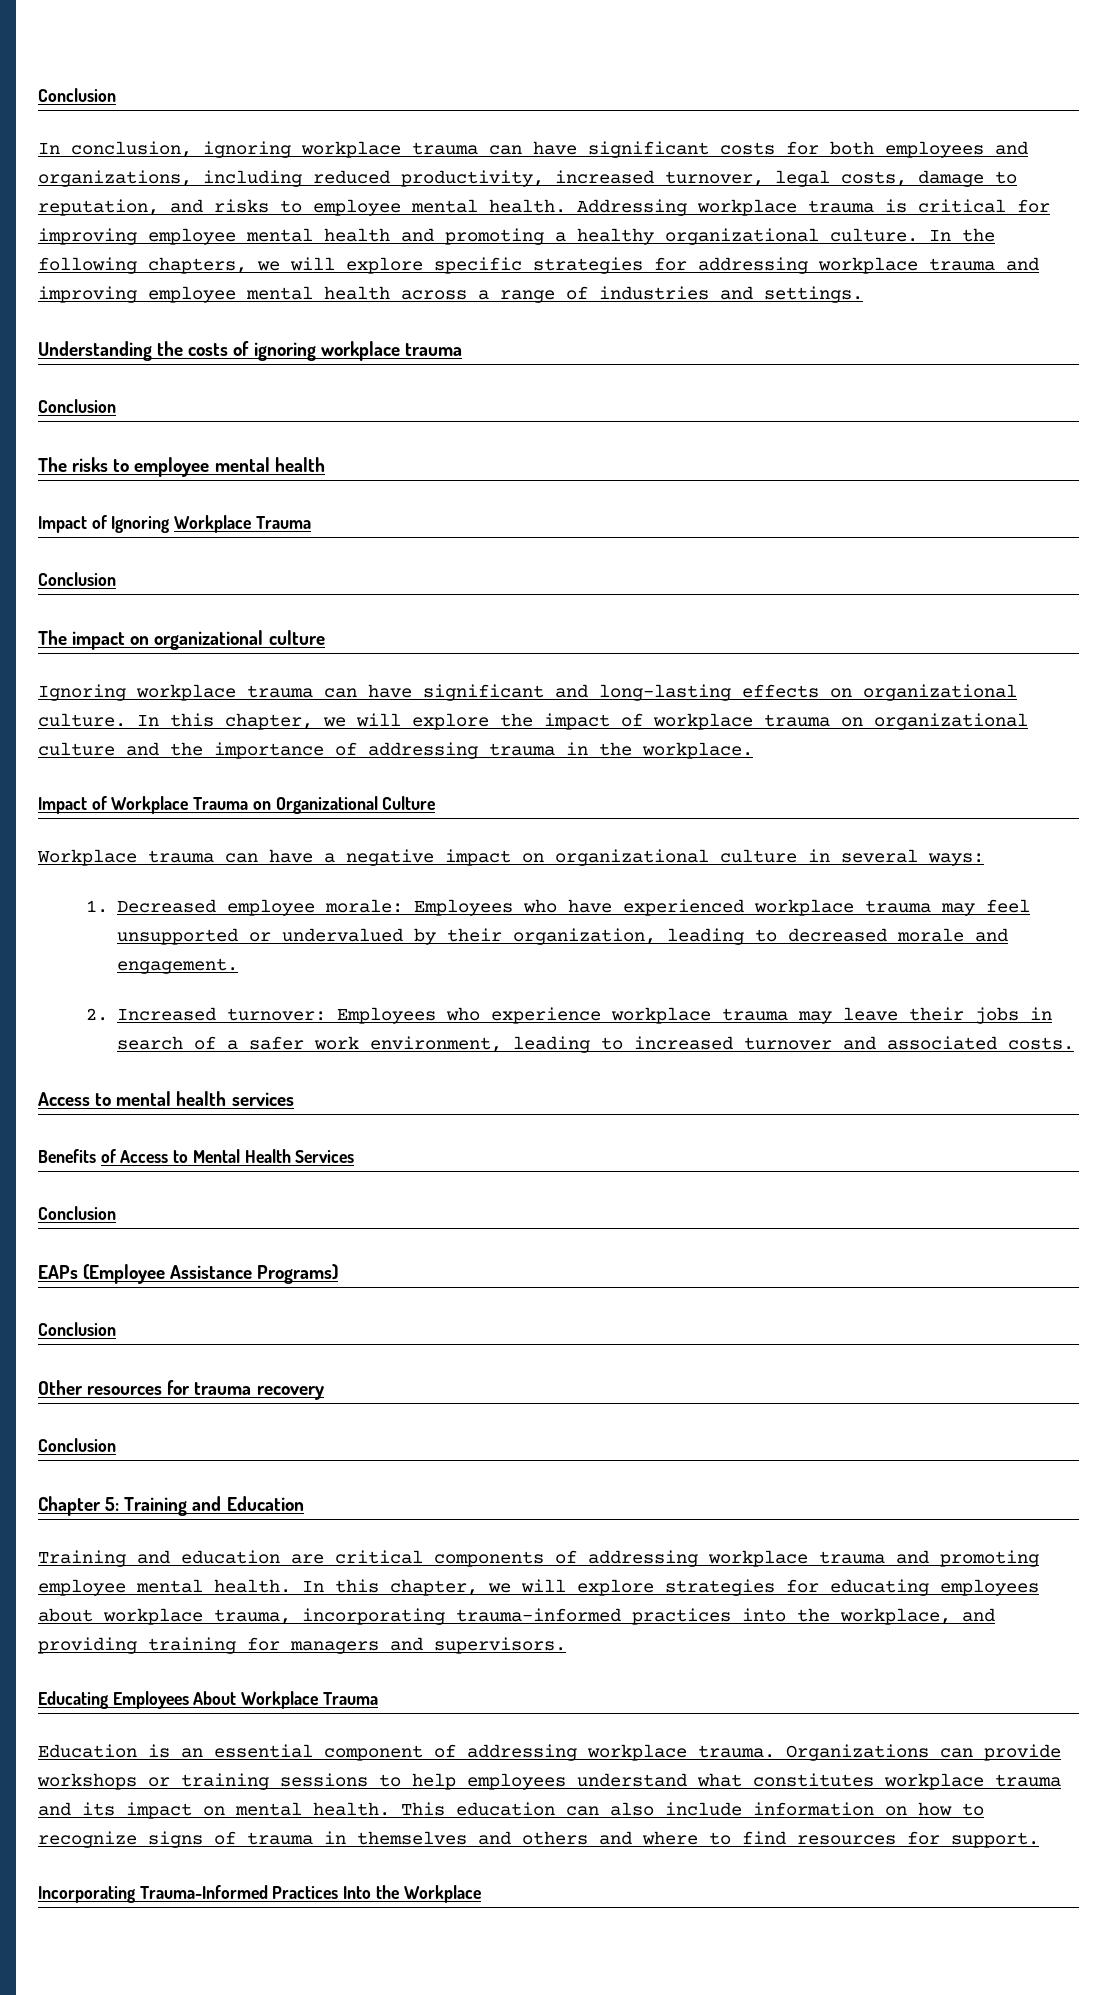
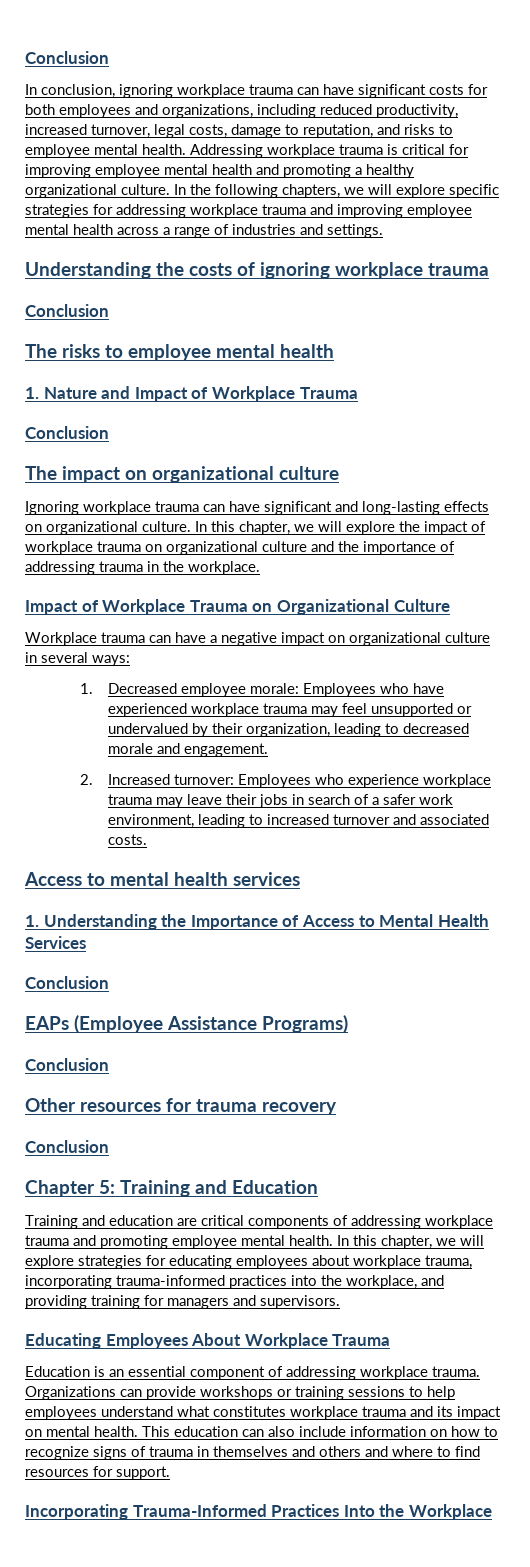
- Impact of Ignoring Workplace Trauma
+ 1. Nature and Impact of Workplace Trauma
- Benefits of Access to Mental Health Services
+ 1. Understanding the Importance of Access to Mental Health Services

